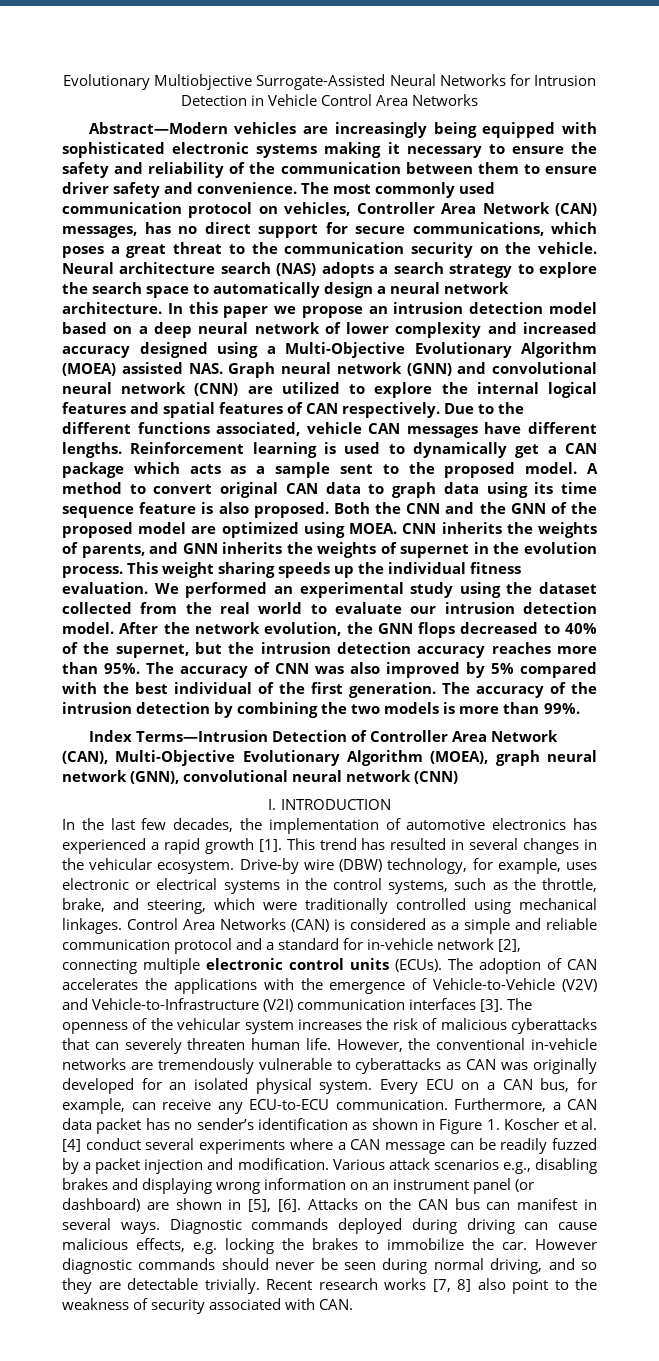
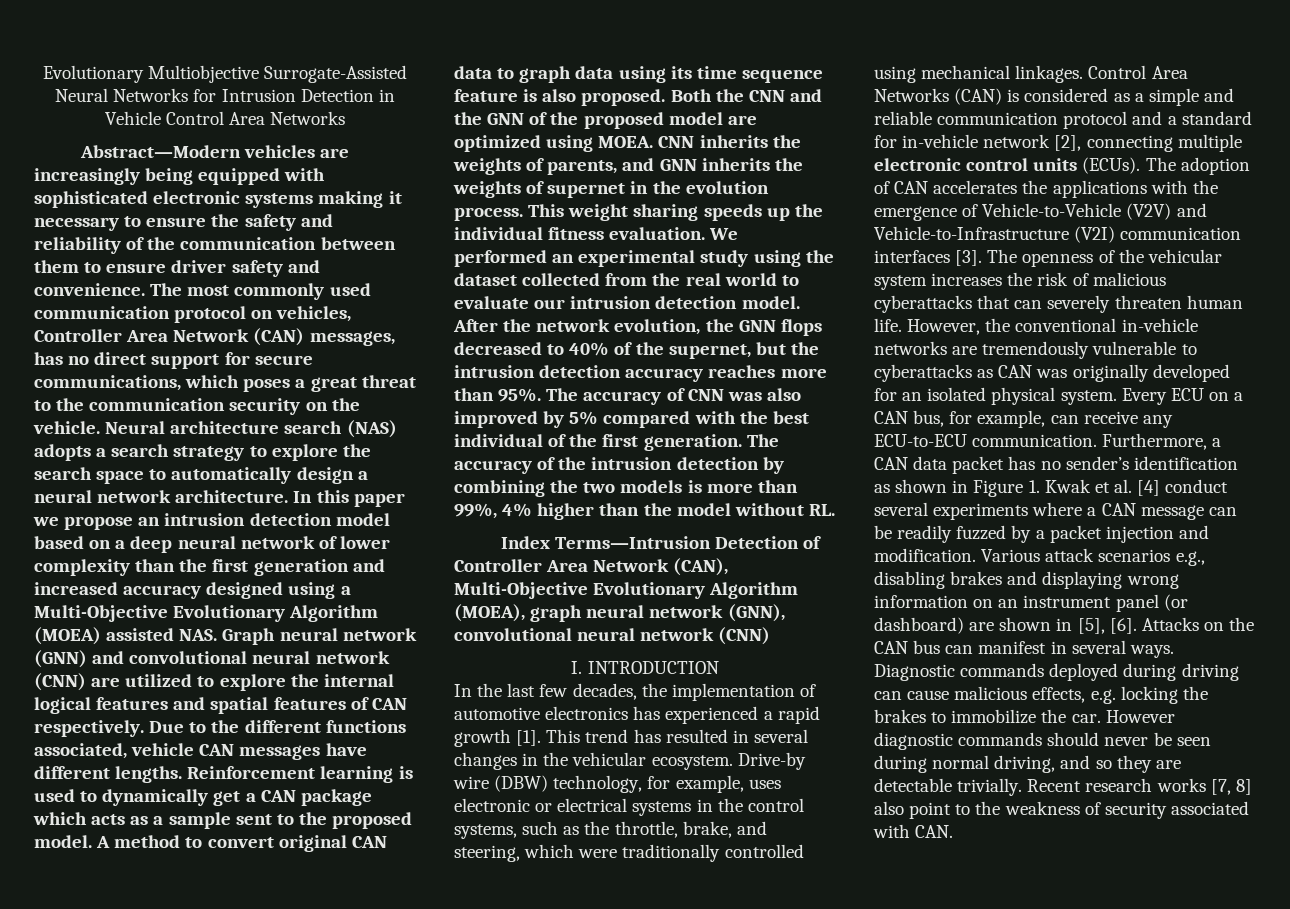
- In this paper we propose an intrusion detection model based on a deep neural network of lower complexity and increased accuracy designed using a Multi-Objective Evolutionary Algorithm (MOEA) assisted NAS. Graph neural network (GNN) and convolutional neural network (CNN) are utilized to explore the internal logical features and spatial features of CAN respectively.
+ In this paper we propose an intrusion detection model based on a deep neural network of lower complexity than the first generation and increased accuracy designed using a Multi-Objective Evolutionary Algorithm (MOEA) assisted NAS. Graph neural network (GNN) and convolutional neural network (CNN) are utilized to explore the internal logical features and spatial features of CAN respectively.
- The accuracy of the intrusion detection by combining the two models is more than 99%.
+ The accuracy of the intrusion detection by combining the two models is more than 99%, 4% higher than the model without RL.
- Furthermore, a CAN data packet has no sender’s identification as shown in Figure 1. Koscher et al. [4] conduct several experiments where a CAN message can be readily fuzzed by a packet injection and modification.
+ Furthermore, a CAN data packet has no sender’s identification as shown in Figure 1. Kwak et al. [4] conduct several experiments where a CAN message can be readily fuzzed by a packet injection and modification.

